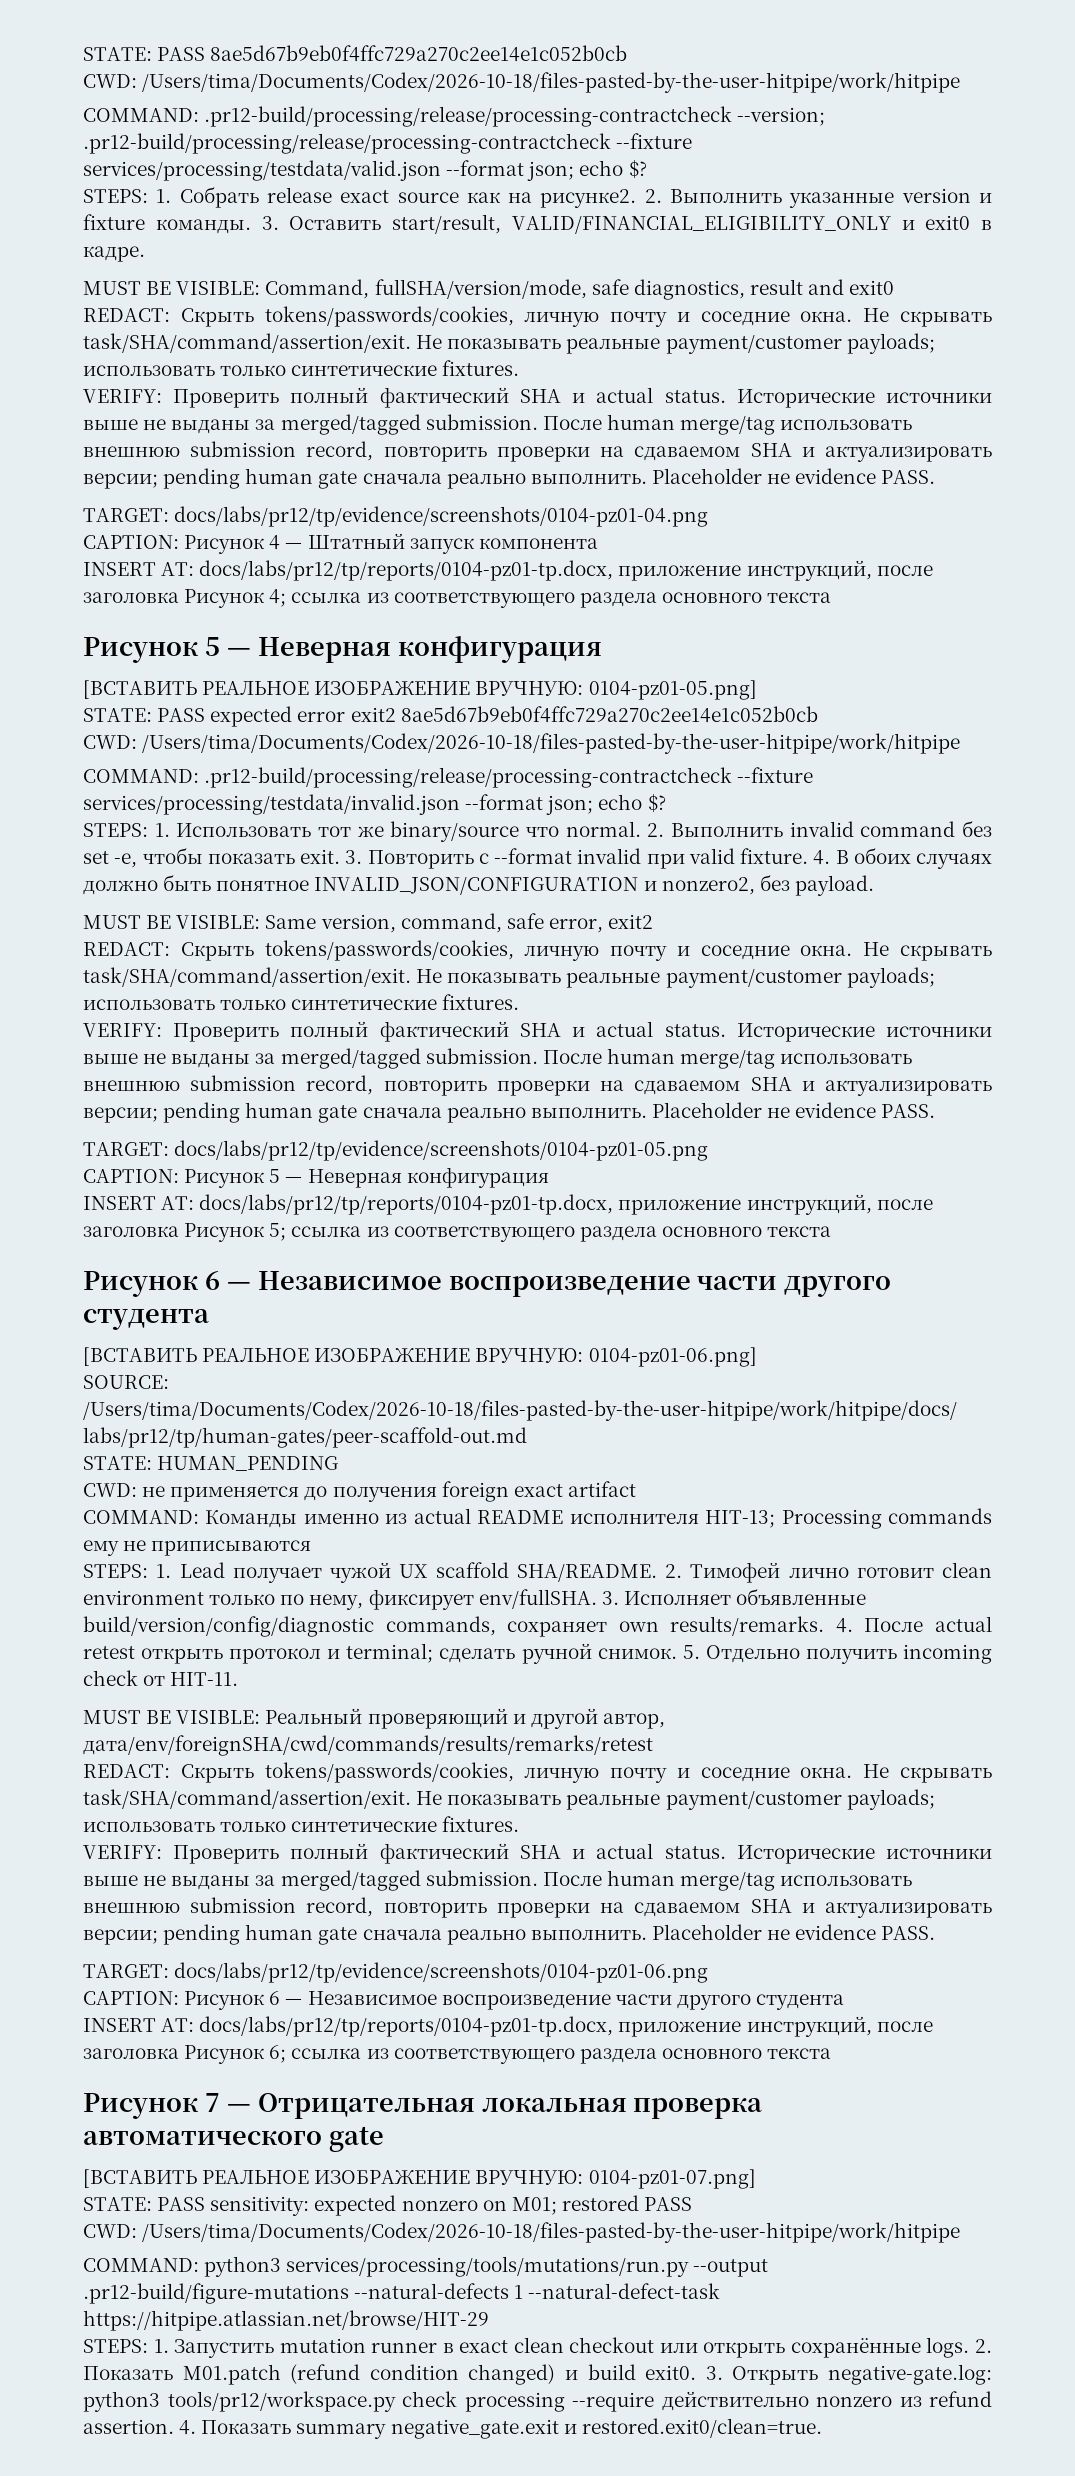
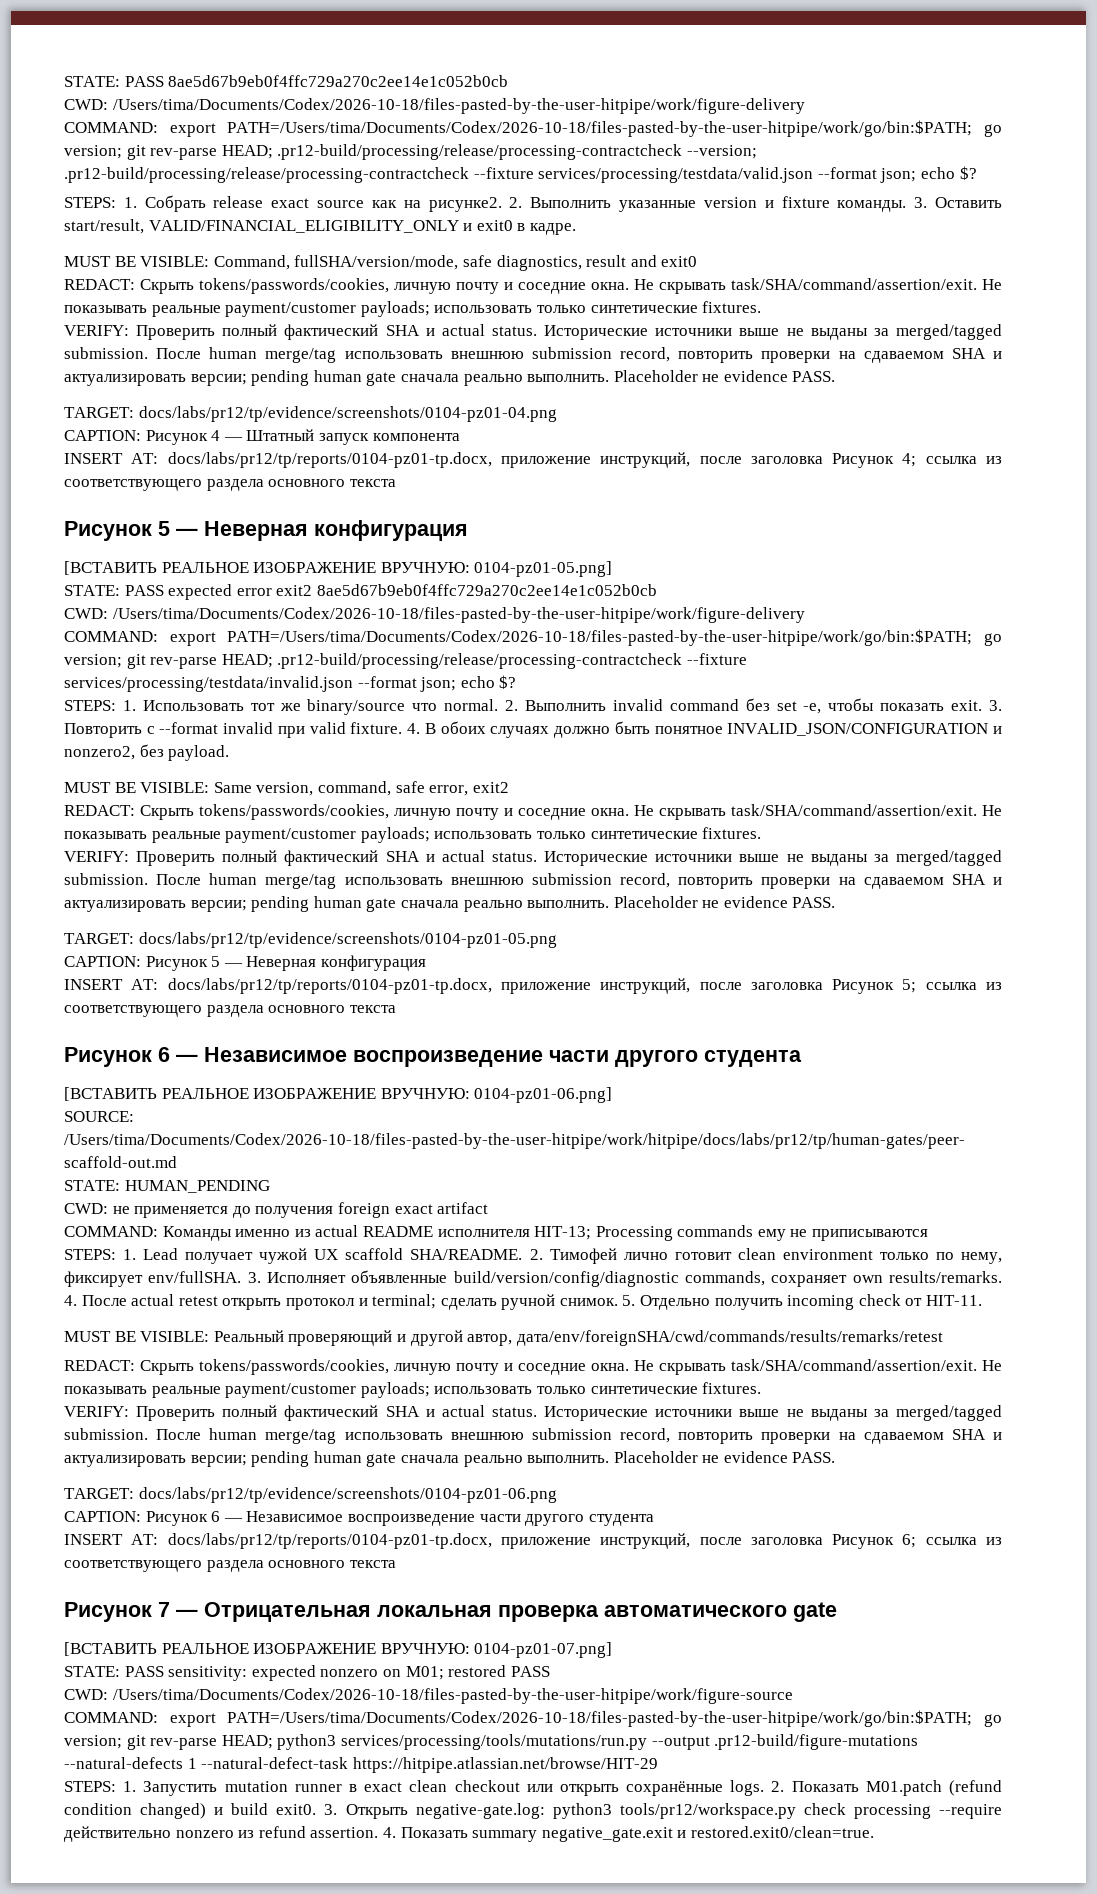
  STATE: PASS 8ae5d67b9eb0f4ffc729a270c2ee14e1c052b0cb
- CWD: /Users/tima/Documents/Codex/2026-10-18/files-pasted-by-the-user-hitpipe/work/hitpipe
- COMMAND: .pr12-build/processing/release/processing-contractcheck --version; .pr12-build/processing/release/processing-contractcheck --fixture services/processing/testdata/valid.json --format json; echo $?
+ CWD: /Users/tima/Documents/Codex/2026-10-18/files-pasted-by-the-user-hitpipe/work/figure-delivery
+ COMMAND: export PATH=/Users/tima/Documents/Codex/2026-10-18/files-pasted-by-the-user-hitpipe/work/go/bin:$PATH; go version; git rev-parse HEAD; .pr12-build/processing/release/processing-contractcheck --version; .pr12-build/processing/release/processing-contractcheck --fixture services/processing/testdata/valid.json --format json; echo $?
  STATE: PASS expected error exit2 8ae5d67b9eb0f4ffc729a270c2ee14e1c052b0cb
- CWD: /Users/tima/Documents/Codex/2026-10-18/files-pasted-by-the-user-hitpipe/work/hitpipe
- COMMAND: .pr12-build/processing/release/processing-contractcheck --fixture services/processing/testdata/invalid.json --format json; echo $?
+ CWD: /Users/tima/Documents/Codex/2026-10-18/files-pasted-by-the-user-hitpipe/work/figure-delivery
+ COMMAND: export PATH=/Users/tima/Documents/Codex/2026-10-18/files-pasted-by-the-user-hitpipe/work/go/bin:$PATH; go version; git rev-parse HEAD; .pr12-build/processing/release/processing-contractcheck --fixture services/processing/testdata/invalid.json --format json; echo $?
  STATE: PASS sensitivity: expected nonzero on M01; restored PASS
- CWD: /Users/tima/Documents/Codex/2026-10-18/files-pasted-by-the-user-hitpipe/work/hitpipe
- COMMAND: python3 services/processing/tools/mutations/run.py --output .pr12-build/figure-mutations --natural-defects 1 --natural-defect-task https://hitpipe.atlassian.net/browse/HIT-29
+ CWD: /Users/tima/Documents/Codex/2026-10-18/files-pasted-by-the-user-hitpipe/work/figure-source
+ COMMAND: export PATH=/Users/tima/Documents/Codex/2026-10-18/files-pasted-by-the-user-hitpipe/work/go/bin:$PATH; go version; git rev-parse HEAD; python3 services/processing/tools/mutations/run.py --output .pr12-build/figure-mutations --natural-defects 1 --natural-defect-task https://hitpipe.atlassian.net/browse/HIT-29

